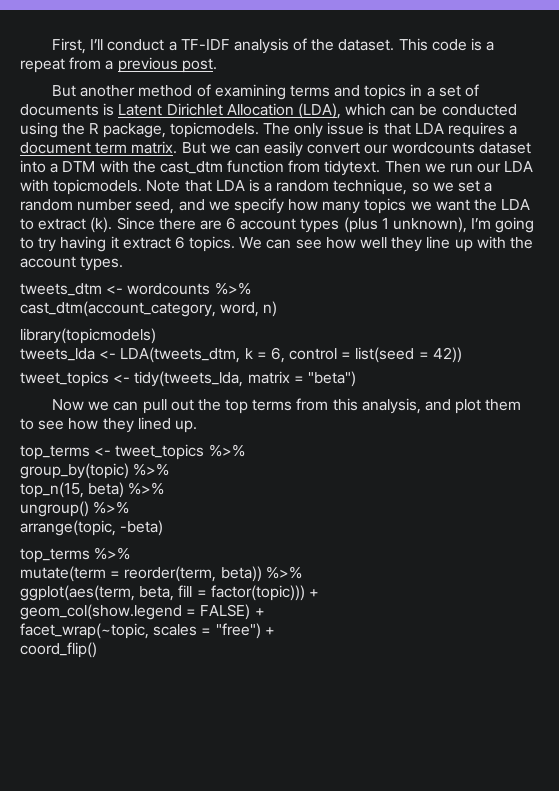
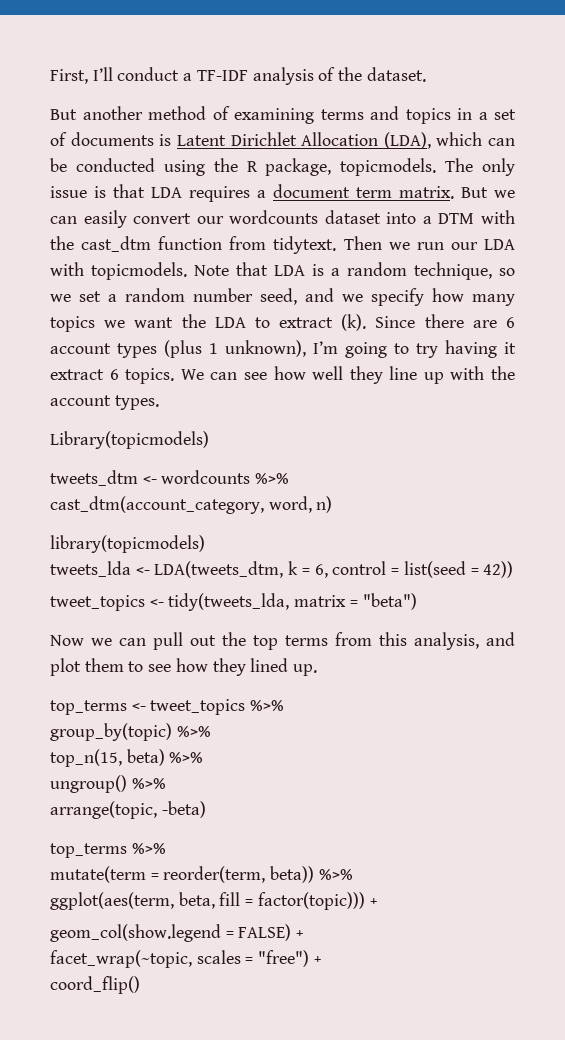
- This code is a repeat from a previous post.
+ Library(topicmodels)

